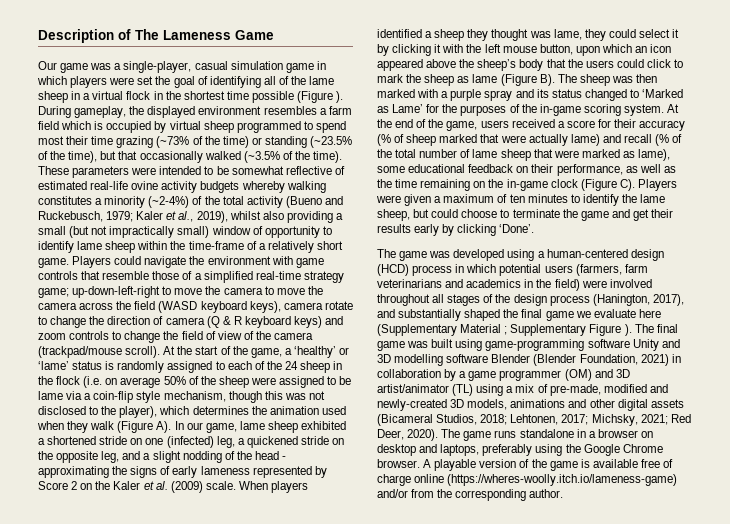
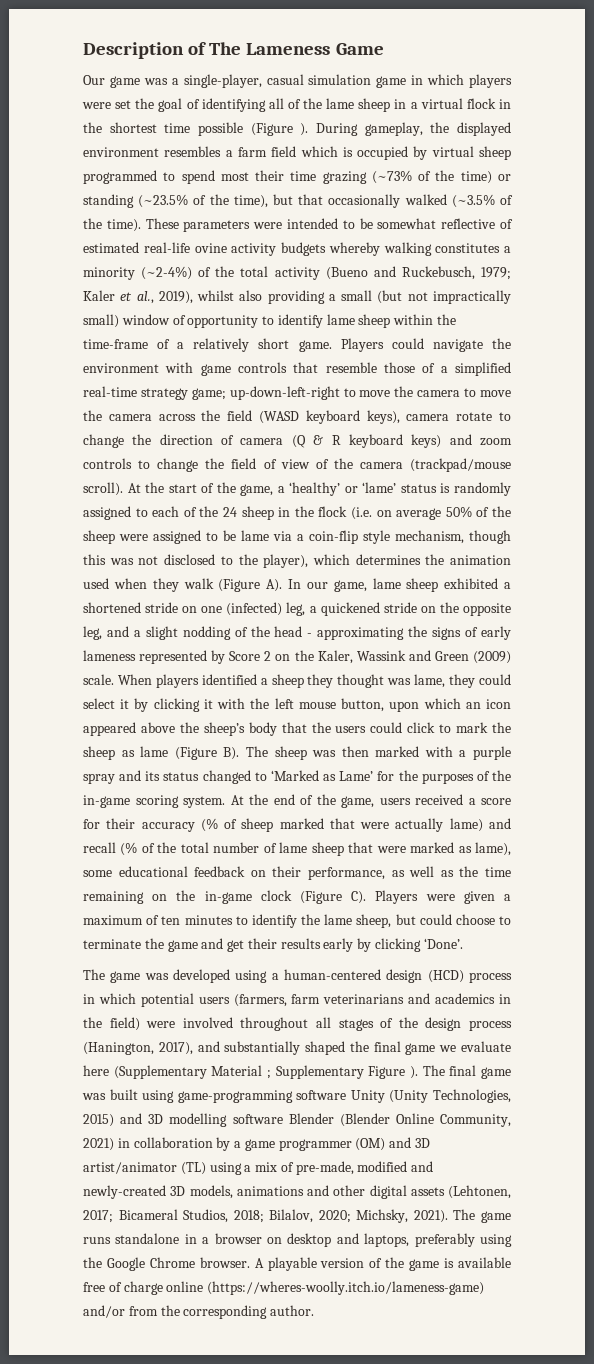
- At the start of the game, a ‘healthy’ or ‘lame’ status is randomly assigned to each of the 24 sheep in the flock (i.e. on average 50% of the sheep were assigned to be lame via a coin-flip style mechanism, though this was not disclosed to the player), which determines the animation used when they walk (Figure A). In our game, lame sheep exhibited a shortened stride on one (infected) leg, a quickened stride on the opposite leg, and a slight nodding of the head - approximating the signs of early lameness represented by Score 2 on the Kaler et al. (2009) scale.
+ At the start of the game, a ‘healthy’ or ‘lame’ status is randomly assigned to each of the 24 sheep in the flock (i.e. on average 50% of the sheep were assigned to be lame via a coin-flip style mechanism, though this was not disclosed to the player), which determines the animation used when they walk (Figure A). In our game, lame sheep exhibited a shortened stride on one (infected) leg, a quickened stride on the opposite leg, and a slight nodding of the head - approximating the signs of early lameness represented by Score 2 on the Kaler, Wassink and Green (2009) scale.
- The final game was built using game-programming software Unity and 3D modelling software Blender (Blender Foundation, 2021) in collaboration by a game programmer (OM) and 3D artist/animator (TL) using a mix of pre-made, modified and newly-created 3D models, animations and other digital assets (Bicameral Studios, 2018; Lehtonen, 2017; Michsky, 2021; Red Deer, 2020).
+ The final game was built using game-programming software Unity (Unity Technologies, 2015) and 3D modelling software Blender (Blender Online Community, 2021) in collaboration by a game programmer (OM) and 3D artist/animator (TL) using a mix of pre-made, modified and newly-created 3D models, animations and other digital assets (Lehtonen, 2017; Bicameral Studios, 2018; Bilalov, 2020; Michsky, 2021).

